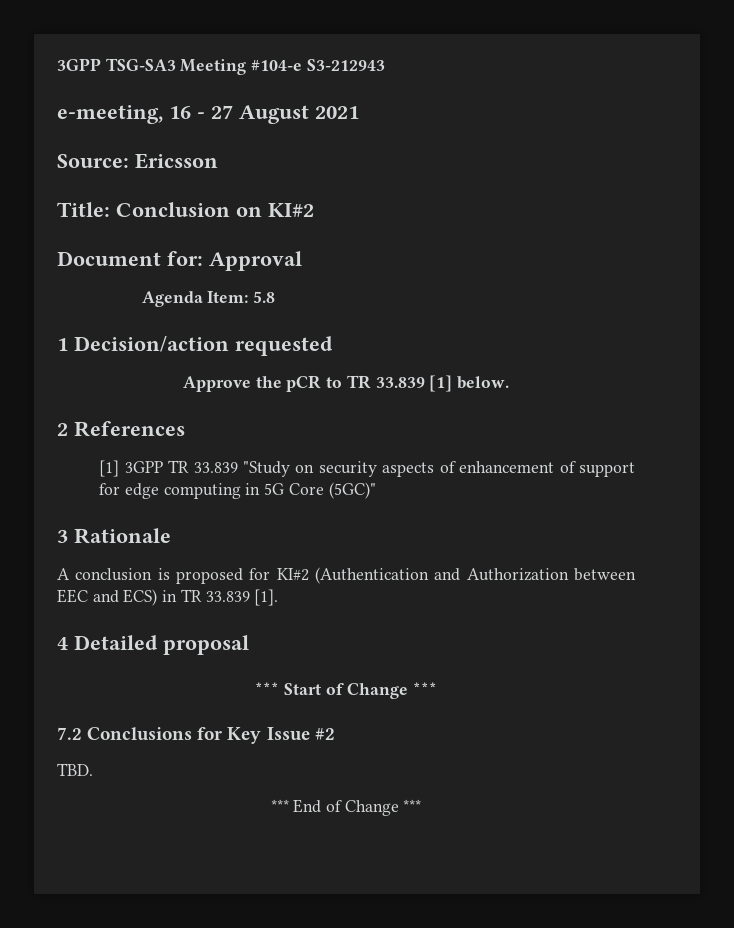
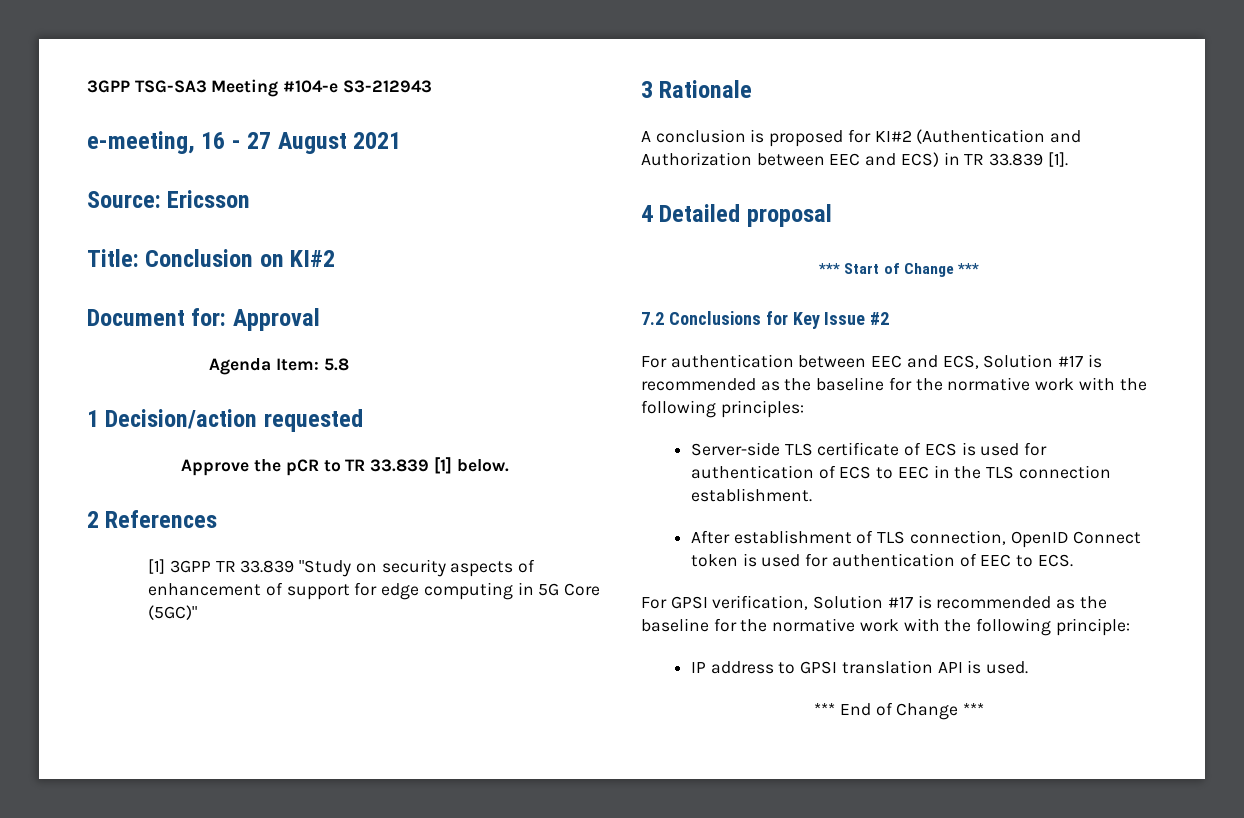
- TBD.
+ For authentication between EEC and ECS, Solution #17 is recommended as the baseline for the normative work with the following principles:
+ Server-side TLS certificate of ECS is used for authentication of ECS to EEC in the TLS connection establishment.
+ After establishment of TLS connection, OpenID Connect token is used for authentication of EEC to ECS.
+ For GPSI verification, Solution #17 is recommended as the baseline for the normative work with the following principle:
+ IP address to GPSI translation API is used.

